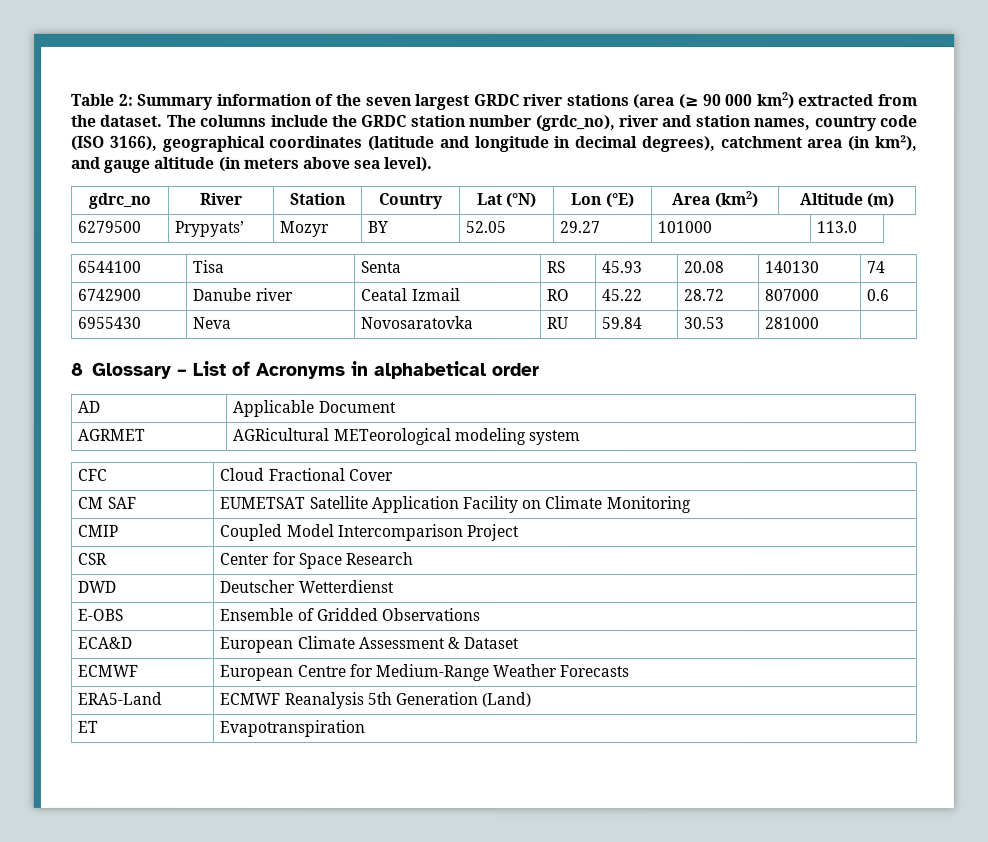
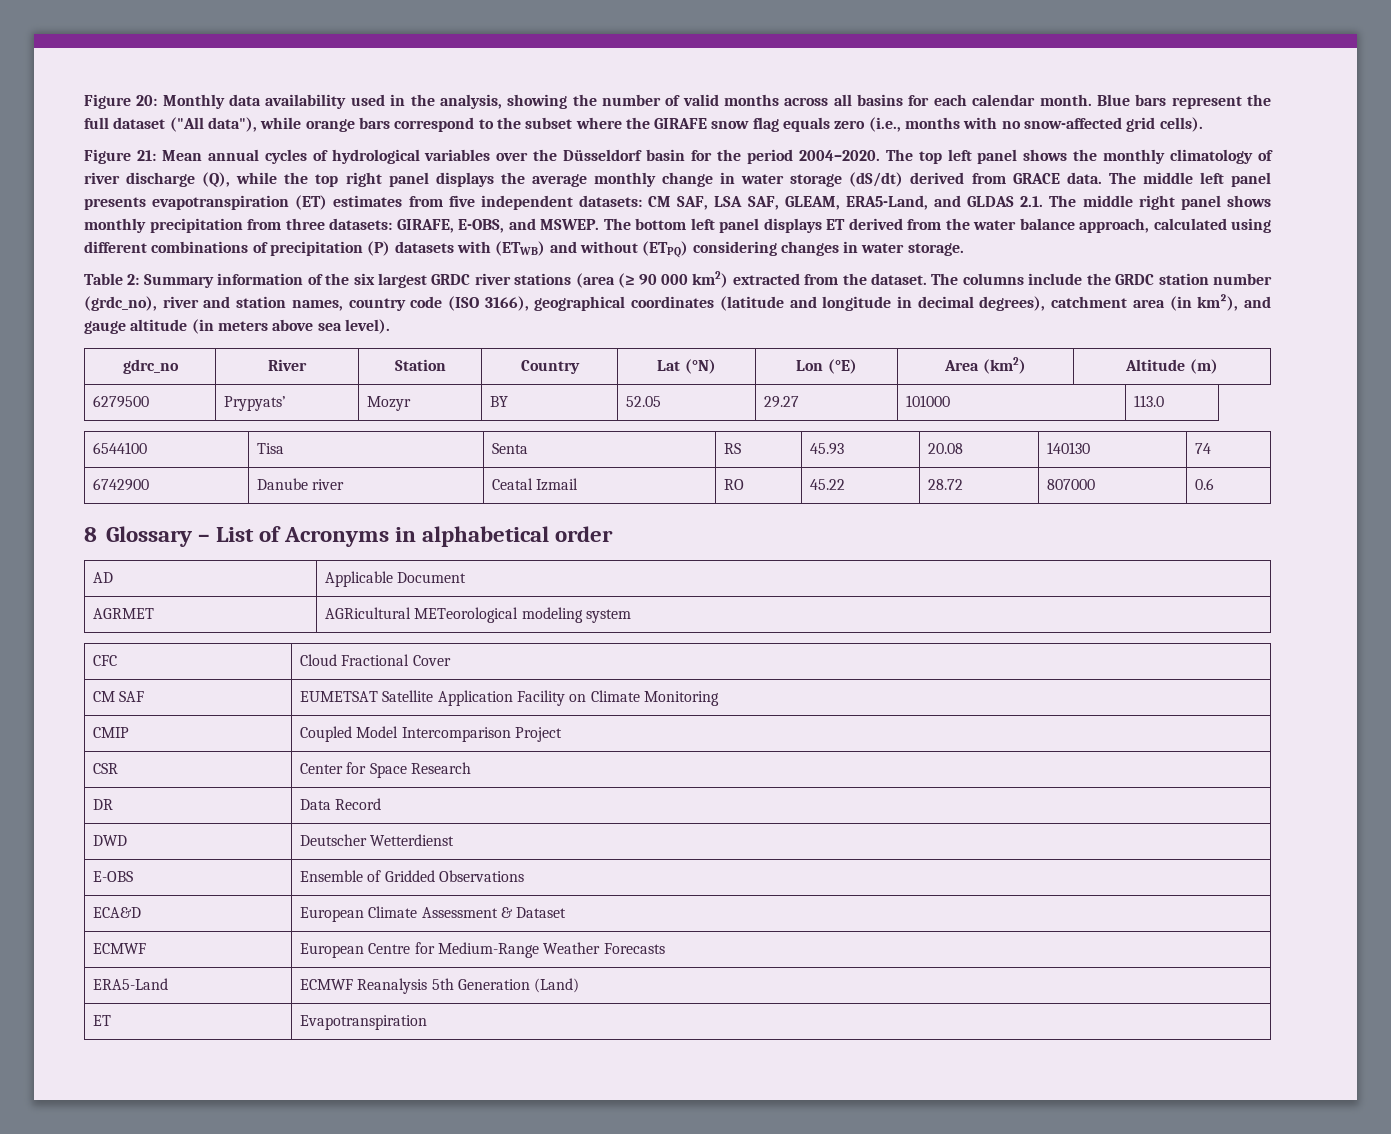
+ Figure 20: Monthly data availability used in the analysis, showing the number of valid months across all basins for each calendar month. Blue bars represent the full dataset ("All data"), while orange bars correspond to the subset where the GIRAFE snow flag equals zero (i.e., months with no snow-affected grid cells).
+ Figure 21: Mean annual cycles of hydrological variables over the Düsseldorf basin for the period 2004–2020. The top left panel shows the monthly climatology of river discharge (Q), while the top right panel displays the average monthly change in water storage (dS/dt) derived from GRACE data. The middle left panel presents evapotranspiration (ET) estimates from five independent datasets: CM SAF, LSA SAF, GLEAM, ERA5-Land, and GLDAS 2.1. The middle right panel shows monthly precipitation from three datasets: GIRAFE, E-OBS, and MSWEP. The bottom left panel displays ET derived from the water balance approach, calculated using different combinations of precipitation (P) datasets with (ETWB) and without (ETPQ) considering changes in water storage.
- Table 2: Summary information of the seven largest GRDC river stations (area (≥ 90 000 km2) extracted from the dataset.
+ Table 2: Summary information of the six largest GRDC river stations (area (≥ 90 000 km2) extracted from the dataset.
- 6955430 | Neva | Novosaratovka | RU | 59.84 | 30.53 | 281000 |
+ DR | Data Record

